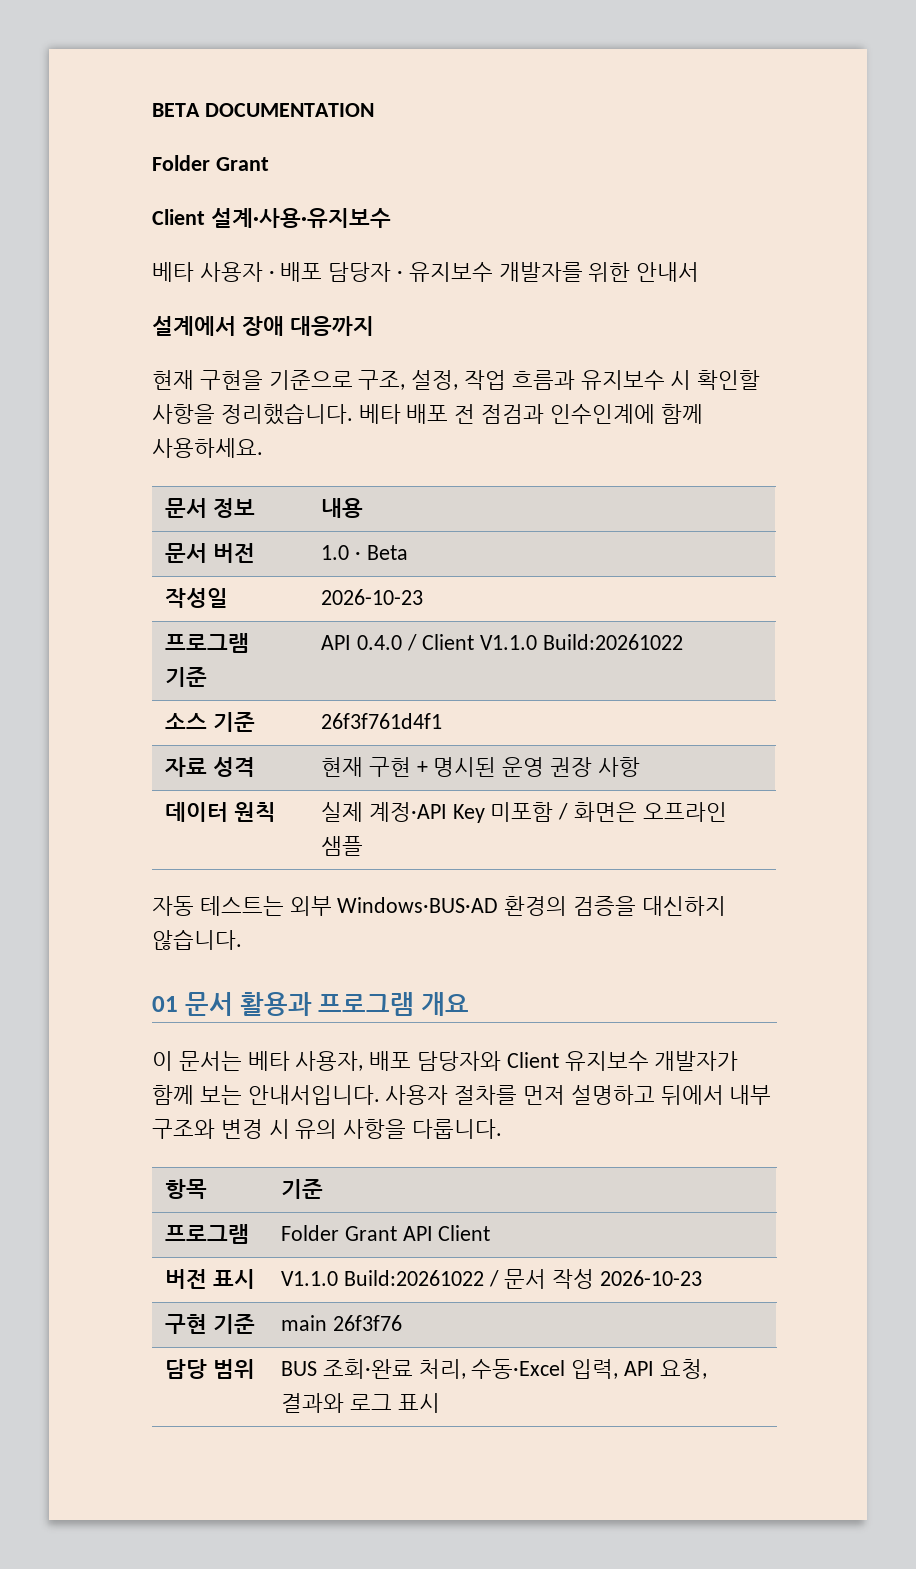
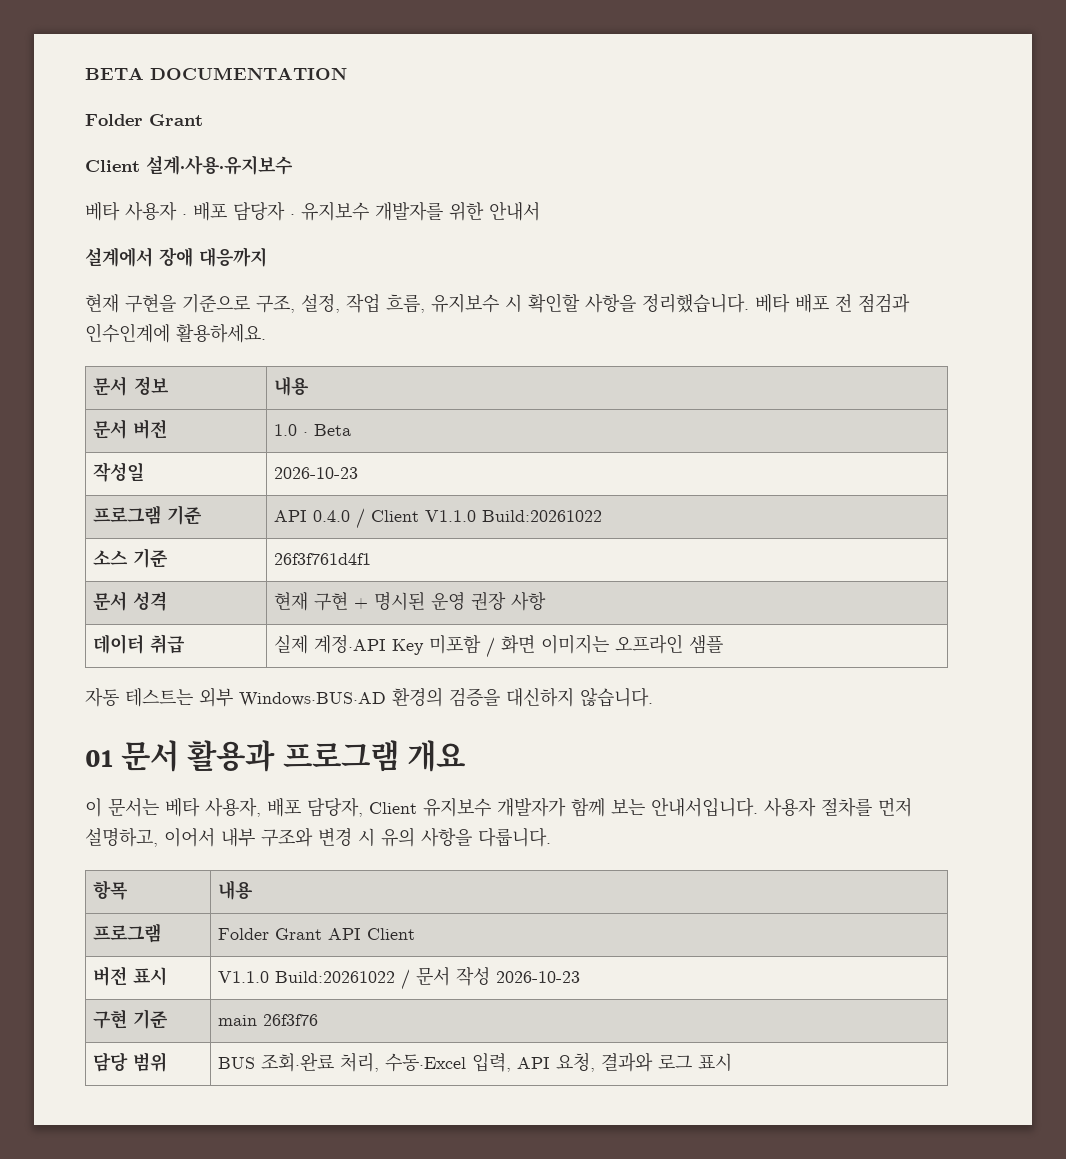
- 현재 구현을 기준으로 구조, 설정, 작업 흐름과 유지보수 시 확인할 사항을 정리했습니다.
+ 현재 구현을 기준으로 구조, 설정, 작업 흐름, 유지보수 시 확인할 사항을 정리했습니다.
- 베타 배포 전 점검과 인수인계에 함께 사용하세요.
+ 베타 배포 전 점검과 인수인계에 활용하세요.
- 자료 성격 | 현재 구현 + 명시된 운영 권장 사항
+ 문서 성격 | 현재 구현 + 명시된 운영 권장 사항
- 데이터 원칙 | 실제 계정·API Key 미포함 / 화면은 오프라인 샘플
+ 데이터 취급 | 실제 계정·API Key 미포함 / 화면 이미지는 오프라인 샘플
- 이 문서는 베타 사용자, 배포 담당자와 Client 유지보수 개발자가 함께 보는 안내서입니다.
+ 이 문서는 베타 사용자, 배포 담당자, Client 유지보수 개발자가 함께 보는 안내서입니다.
- 사용자 절차를 먼저 설명하고 뒤에서 내부 구조와 변경 시 유의 사항을 다룹니다.
+ 사용자 절차를 먼저 설명하고, 이어서 내부 구조와 변경 시 유의 사항을 다룹니다.
- 항목 | 기준
+ 항목 | 내용

